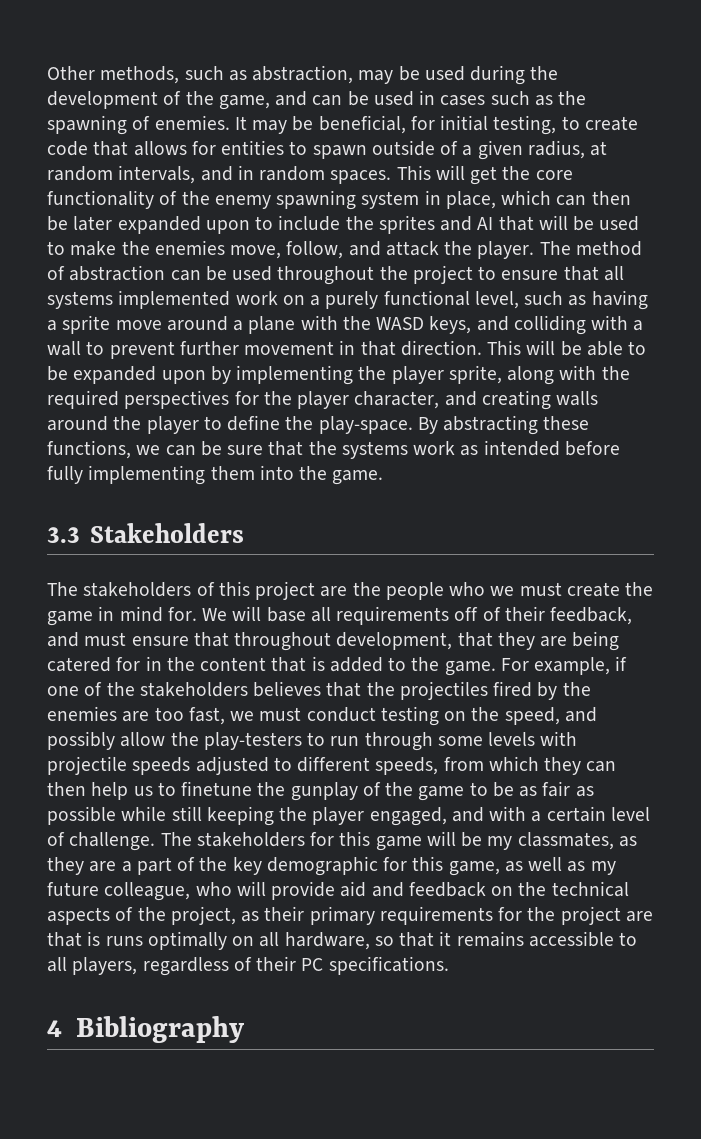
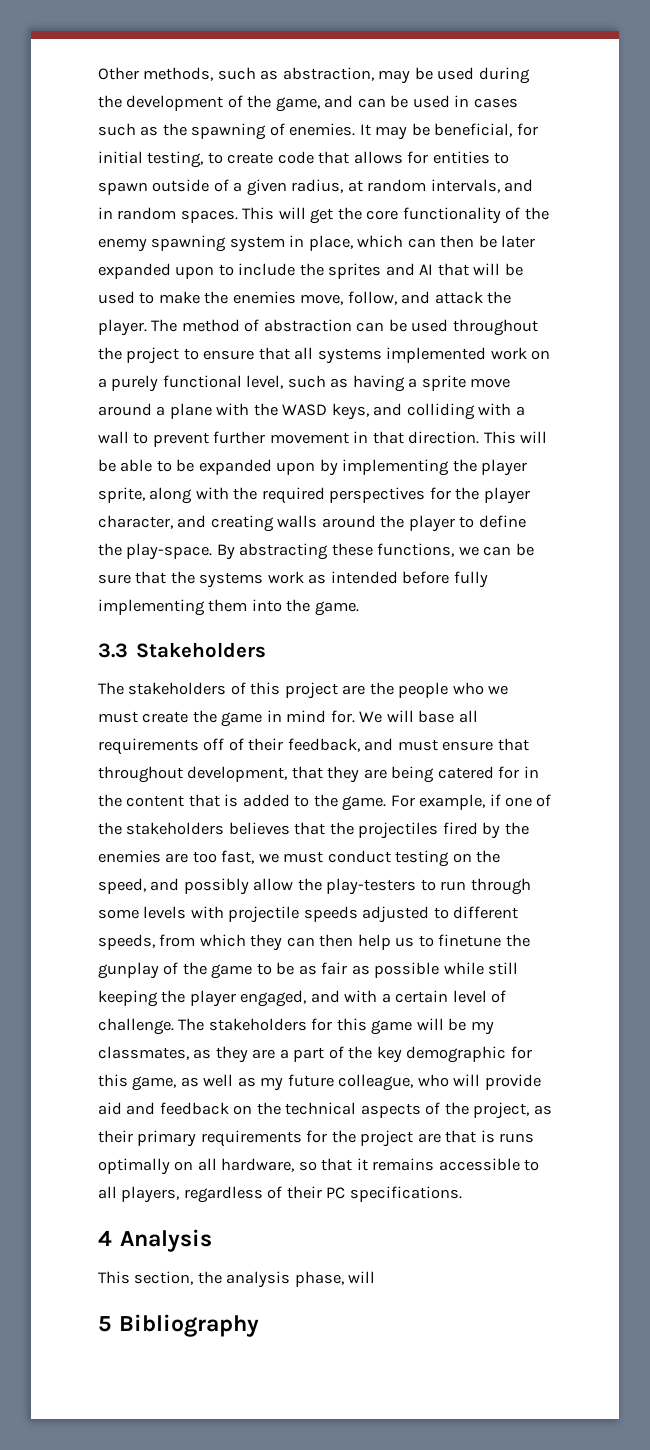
- 4 Bibliography
+ 4 Analysis
+ This section, the analysis phase, will
+ 5 Bibliography

